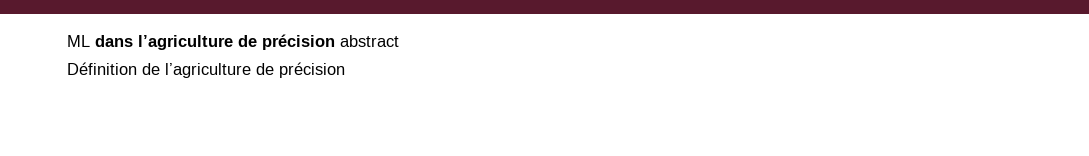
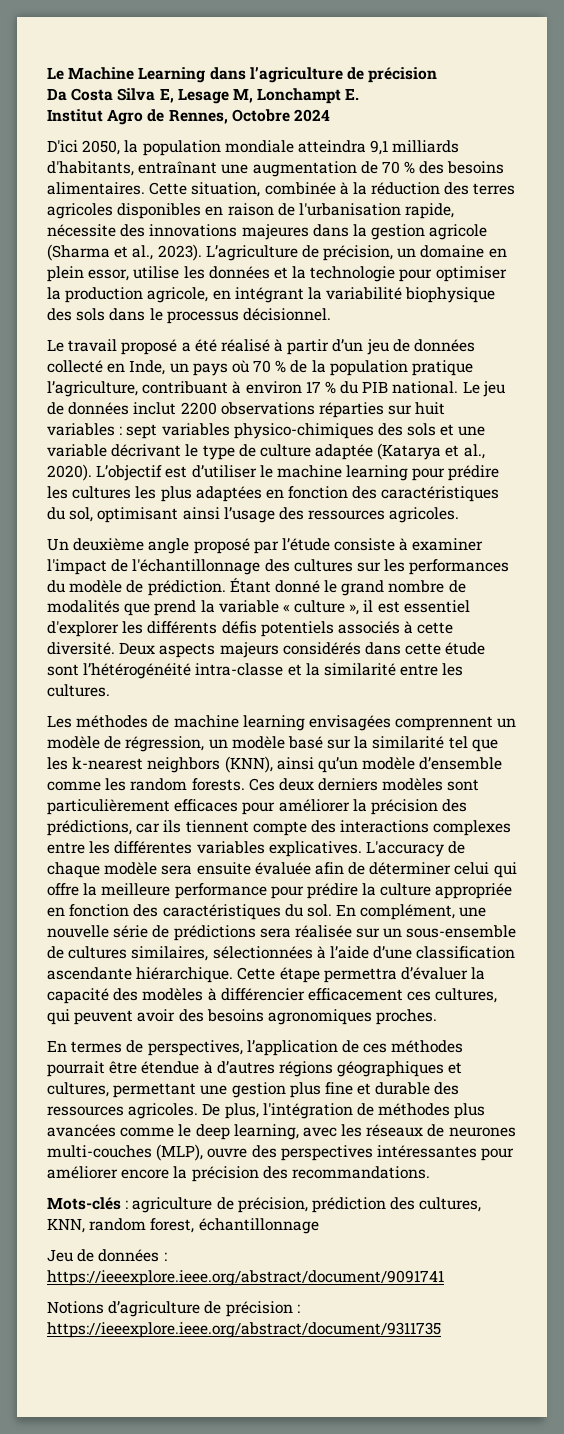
- ML dans l’agriculture de précision abstract
- Définition de l’agriculture de précision
+ Le Machine Learning dans l’agriculture de précision
+ Da Costa Silva E, Lesage M, Lonchampt E.
+ Institut Agro de Rennes, Octobre 2024
+ D'ici 2050, la population mondiale atteindra 9,1 milliards d'habitants, entraînant une augmentation de 70 % des besoins alimentaires. Cette situation, combinée à la réduction des terres agricoles disponibles en raison de l'urbanisation rapide, nécessite des innovations majeures dans la gestion agricole (Sharma et al., 2023). L’agriculture de précision, un domaine en plein essor, utilise les données et la technologie pour optimiser la production agricole, en intégrant la variabilité biophysique des sols dans le processus décisionnel.
+ Le travail proposé a été réalisé à partir d’un jeu de données collecté en Inde, un pays où 70 % de la population pratique l’agriculture, contribuant à environ 17 % du PIB national. Le jeu de données inclut 2200 observations réparties sur huit variables : sept variables physico-chimiques des sols et une variable décrivant le type de culture adaptée (Katarya et al., 2020). L’objectif est d’utiliser le machine learning pour prédire les cultures les plus adaptées en fonction des caractéristiques du sol, optimisant ainsi l’usage des ressources agricoles.
+ Un deuxième angle proposé par l’étude consiste à examiner l'impact de l'échantillonnage des cultures sur les performances du modèle de prédiction. Étant donné le grand nombre de modalités que prend la variable « culture », il est essentiel d'explorer les différents défis potentiels associés à cette diversité. Deux aspects majeurs considérés dans cette étude sont l’hétérogénéité intra-classe et la similarité entre les cultures.
+ Les méthodes de machine learning envisagées comprennent un modèle de régression, un modèle basé sur la similarité tel que les k-nearest neighbors (KNN), ainsi qu’un modèle d’ensemble comme les random forests. Ces deux derniers modèles sont particulièrement efficaces pour améliorer la précision des prédictions, car ils tiennent compte des interactions complexes entre les différentes variables explicatives. L'accuracy de chaque modèle sera ensuite évaluée afin de déterminer celui qui offre la meilleure performance pour prédire la culture appropriée en fonction des caractéristiques du sol. En complément, une nouvelle série de prédictions sera réalisée sur un sous-ensemble de cultures similaires, sélectionnées à l’aide d’une classification ascendante hiérarchique. Cette étape permettra d’évaluer la capacité des modèles à différencier efficacement ces cultures, qui peuvent avoir des besoins agronomiques proches.
+ En termes de perspectives, l’application de ces méthodes pourrait être étendue à d’autres régions géographiques et cultures, permettant une gestion plus fine et durable des ressources agricoles. De plus, l'intégration de méthodes plus avancées comme le deep learning, avec les réseaux de neurones multi-couches (MLP), ouvre des perspectives intéressantes pour améliorer encore la précision des recommandations.
+ Mots-clés : agriculture de précision, prédiction des cultures, KNN, random forest, échantillonnage
+ Jeu de données : https://ieeexplore.ieee.org/abstract/document/9091741
+ Notions d’agriculture de précision : https://ieeexplore.ieee.org/abstract/document/9311735

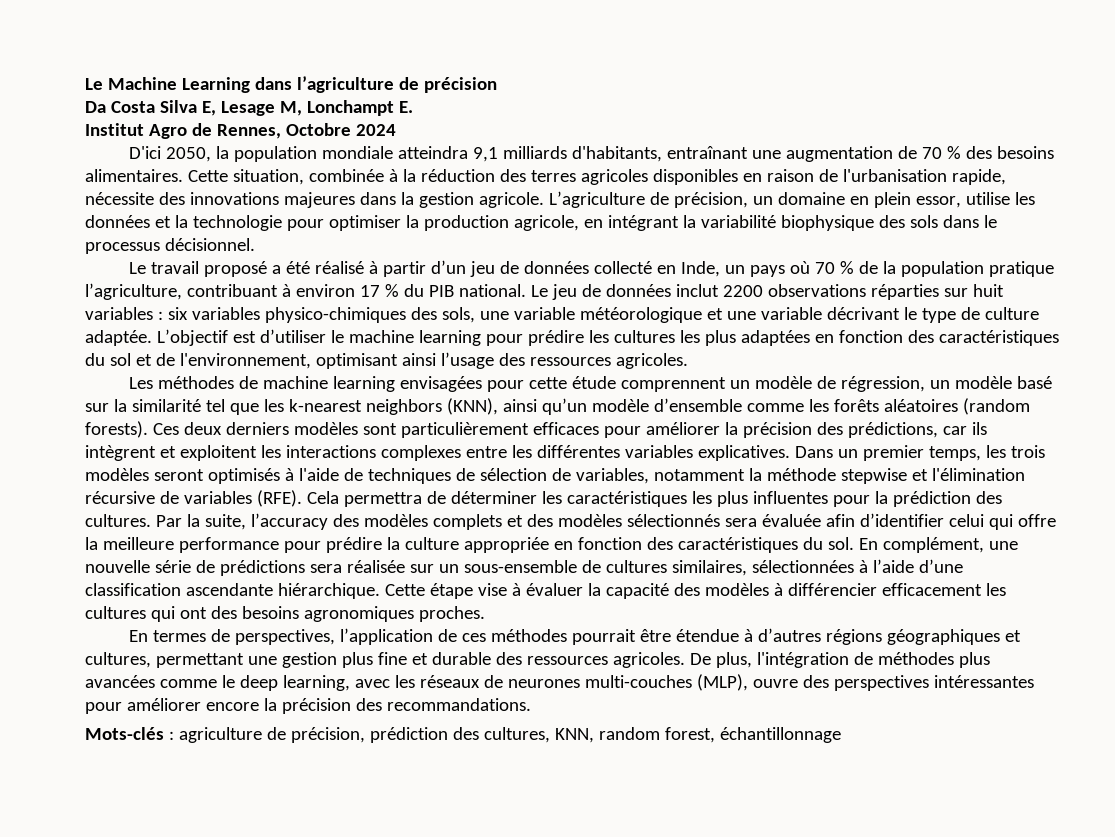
- Cette situation, combinée à la réduction des terres agricoles disponibles en raison de l'urbanisation rapide, nécessite des innovations majeures dans la gestion agricole (Sharma et al., 2023).
+ Cette situation, combinée à la réduction des terres agricoles disponibles en raison de l'urbanisation rapide, nécessite des innovations majeures dans la gestion agricole.
- Le jeu de données inclut 2200 observations réparties sur huit variables : sept variables physico-chimiques des sols et une variable décrivant le type de culture adaptée (Katarya et al., 2020).
+ Le jeu de données inclut 2200 observations réparties sur huit variables : six variables physico-chimiques des sols, une variable météorologique et une variable décrivant le type de culture adaptée.
- L’objectif est d’utiliser le machine learning pour prédire les cultures les plus adaptées en fonction des caractéristiques du sol, optimisant ainsi l’usage des ressources agricoles.
+ L’objectif est d’utiliser le machine learning pour prédire les cultures les plus adaptées en fonction des caractéristiques du sol et de l'environnement, optimisant ainsi l’usage des ressources agricoles.
- Un deuxième angle proposé par l’étude consiste à examiner l'impact de l'échantillonnage des cultures sur les performances du modèle de prédiction. Étant donné le grand nombre de modalités que prend la variable « culture », il est essentiel d'explorer les différents défis potentiels associés à cette diversité. Deux aspects majeurs considérés dans cette étude sont l’hétérogénéité intra-classe et la similarité entre les cultures.
- Les méthodes de machine learning envisagées comprennent un modèle de régression, un modèle basé sur la similarité tel que les k-nearest neighbors (KNN), ainsi qu’un modèle d’ensemble comme les random forests.
+ Les méthodes de machine learning envisagées pour cette étude comprennent un modèle de régression, un modèle basé sur la similarité tel que les k-nearest neighbors (KNN), ainsi qu’un modèle d’ensemble comme les forêts aléatoires (random forests).
- Ces deux derniers modèles sont particulièrement efficaces pour améliorer la précision des prédictions, car ils tiennent compte des interactions complexes entre les différentes variables explicatives.
+ Ces deux derniers modèles sont particulièrement efficaces pour améliorer la précision des prédictions, car ils intègrent et exploitent les interactions complexes entre les différentes variables explicatives.
- L'accuracy de chaque modèle sera ensuite évaluée afin de déterminer celui qui offre la meilleure performance pour prédire la culture appropriée en fonction des caractéristiques du sol.
+ Dans un premier temps, les trois modèles seront optimisés à l'aide de techniques de sélection de variables, notamment la méthode stepwise et l'élimination récursive de variables (RFE). Cela permettra de déterminer les caractéristiques les plus influentes pour la prédiction des cultures. Par la suite, l’accuracy des modèles complets et des modèles sélectionnés sera évaluée afin d’identifier celui qui offre la meilleure performance pour prédire la culture appropriée en fonction des caractéristiques du sol.
- Cette étape permettra d’évaluer la capacité des modèles à différencier efficacement ces cultures, qui peuvent avoir des besoins agronomiques proches.
+ Cette étape vise à évaluer la capacité des modèles à différencier efficacement les cultures qui ont des besoins agronomiques proches.
- Jeu de données : https://ieeexplore.ieee.org/abstract/document/9091741
- Notions d’agriculture de précision : https://ieeexplore.ieee.org/abstract/document/9311735

